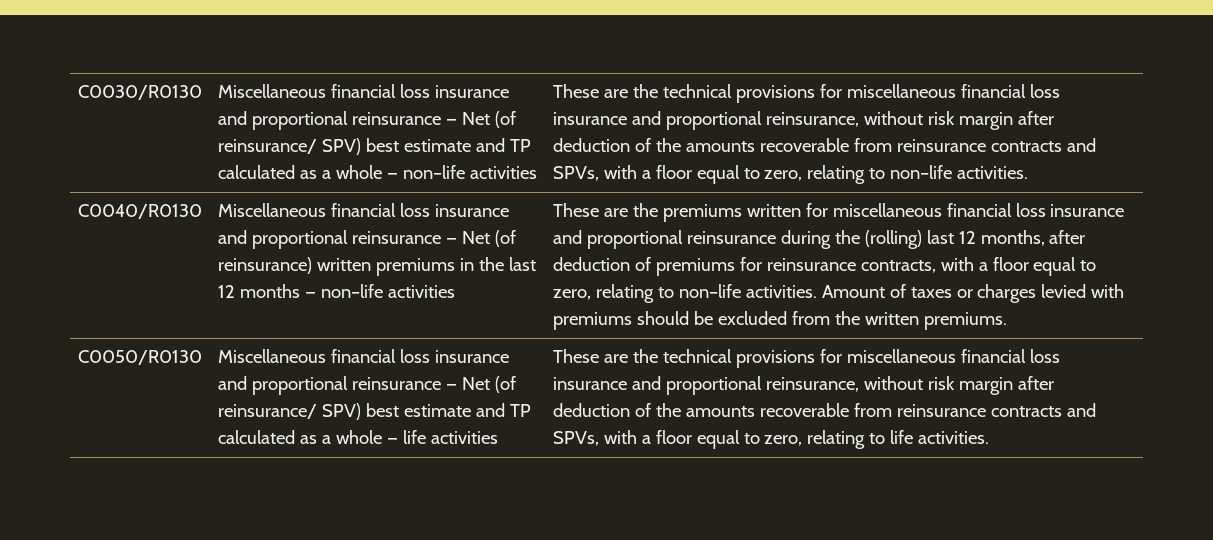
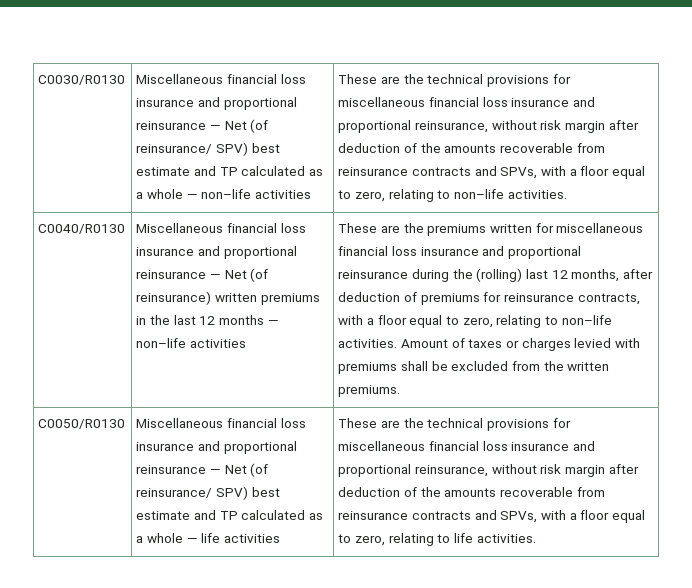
- Amount of taxes or charges levied with premiums should be excluded from the written premiums.
+ Amount of taxes or charges levied with premiums shall be excluded from the written premiums.

